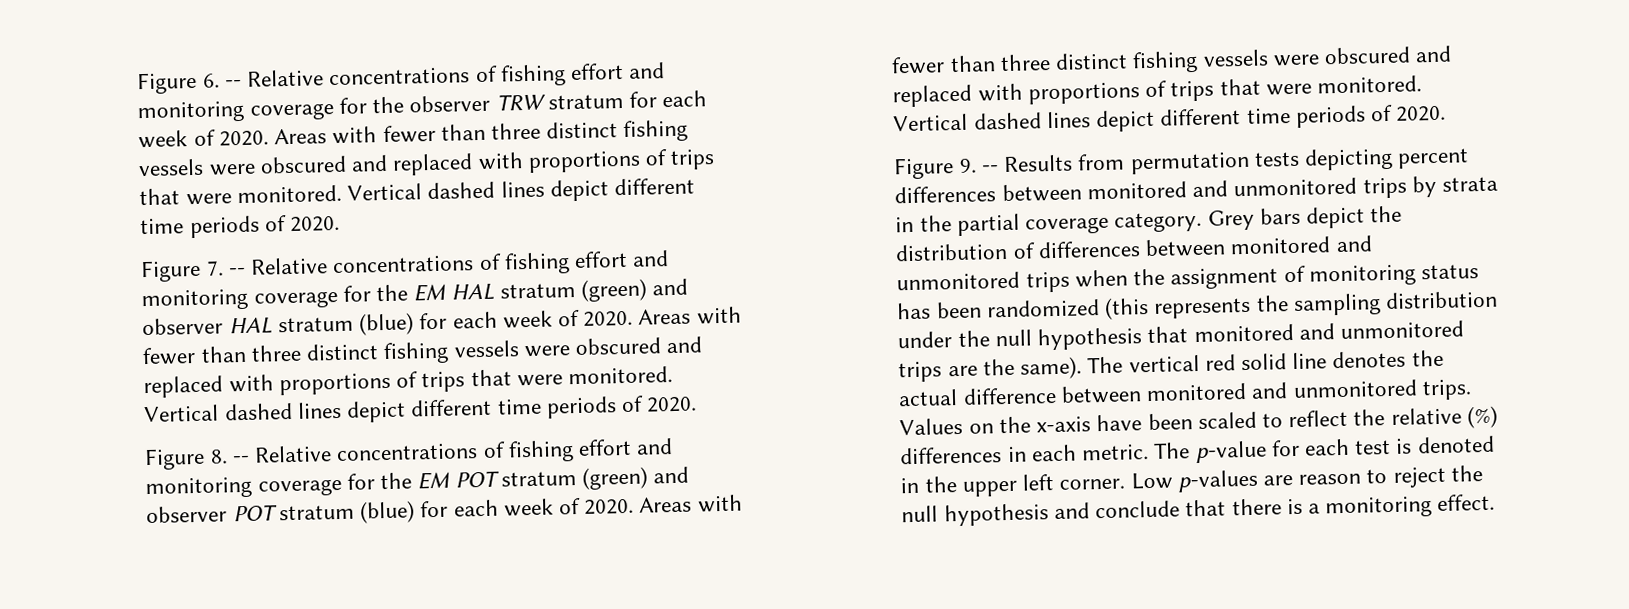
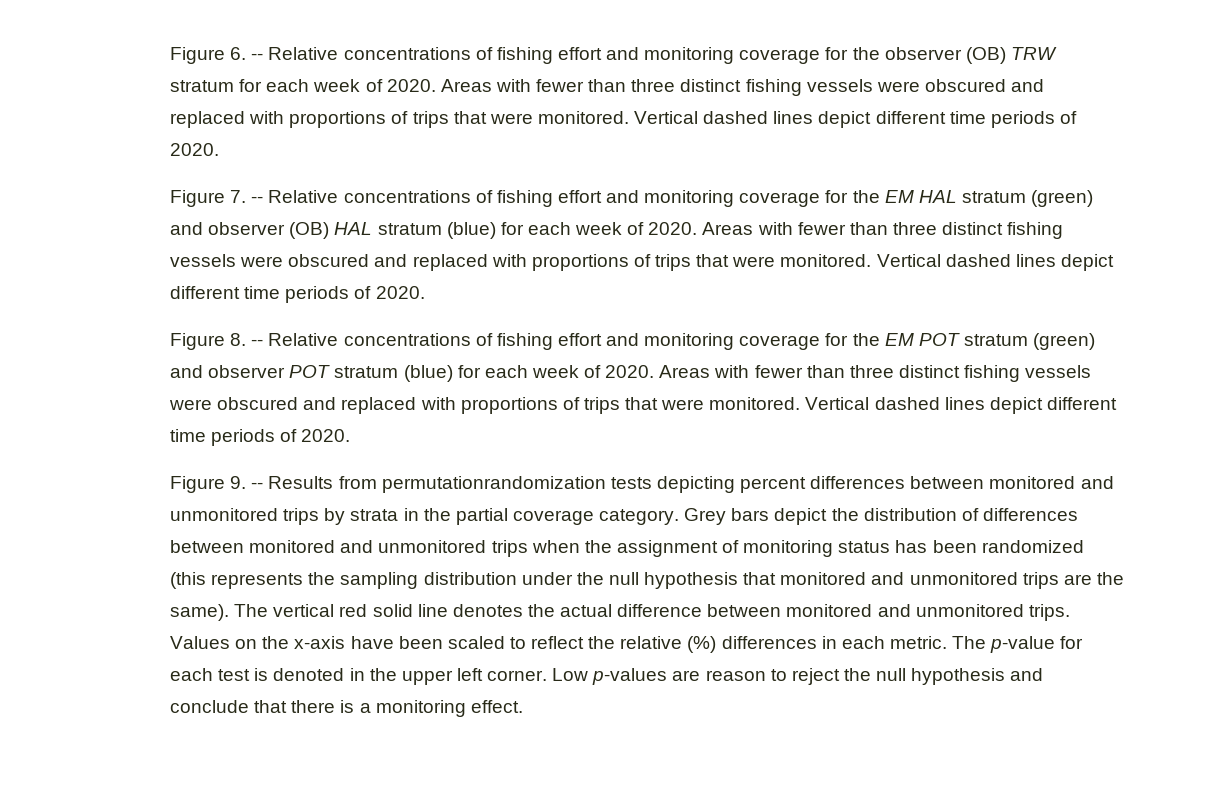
- Figure 6. -- Relative concentrations of fishing effort and monitoring coverage for the observer TRW stratum for each week of 2020.
+ Figure 6. -- Relative concentrations of fishing effort and monitoring coverage for the observer (OB) TRW stratum for each week of 2020.
- Figure 7. -- Relative concentrations of fishing effort and monitoring coverage for the EM HAL stratum (green) and observer HAL stratum (blue) for each week of 2020.
+ Figure 7. -- Relative concentrations of fishing effort and monitoring coverage for the EM HAL stratum (green) and observer (OB) HAL stratum (blue) for each week of 2020.
- Figure 9. -- Results from permutation tests depicting percent differences between monitored and unmonitored trips by strata in the partial coverage category.
+ Figure 9. -- Results from permutationrandomization tests depicting percent differences between monitored and unmonitored trips by strata in the partial coverage category.

